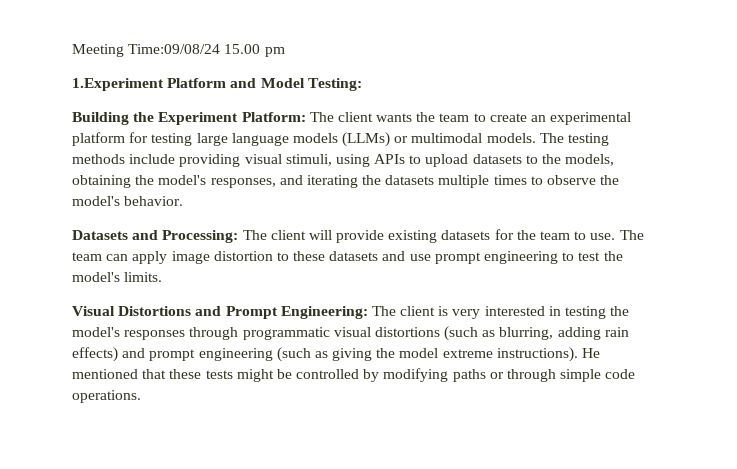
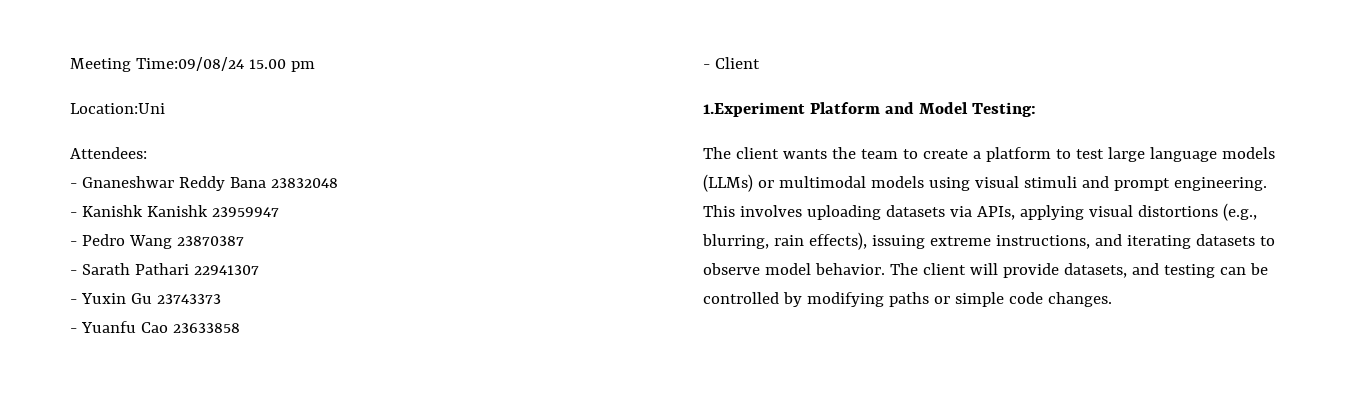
+ Location:Uni
+ Attendees:
+ - Gnaneshwar Reddy Bana 23832048
+ - Kanishk Kanishk 23959947
+ - Pedro Wang 23870387
+ - Sarath Pathari 22941307
+ - Yuxin Gu 23743373
+ - Yuanfu Cao 23633858
+ - Client
- Building the Experiment Platform: The client wants the team to create an experimental platform for testing large language models (LLMs) or multimodal models. The testing methods include providing visual stimuli, using APIs to upload datasets to the models, obtaining the model's responses, and iterating the datasets multiple times to observe the model's behavior.
- Datasets and Processing: The client will provide existing datasets for the team to use. The team can apply image distortion to these datasets and use prompt engineering to test the model's limits.
- Visual Distortions and Prompt Engineering: The client is very interested in testing the model's responses through programmatic visual distortions (such as blurring, adding rain effects) and prompt engineering (such as giving the model extreme instructions). He mentioned that these tests might be controlled by modifying paths or through simple code operations.
+ The client wants the team to create a platform to test large language models (LLMs) or multimodal models using visual stimuli and prompt engineering. This involves uploading datasets via APIs, applying visual distortions (e.g., blurring, rain effects), issuing extreme instructions, and iterating datasets to observe model behavior. The client will provide datasets, and testing can be controlled by modifying paths or simple code changes.

